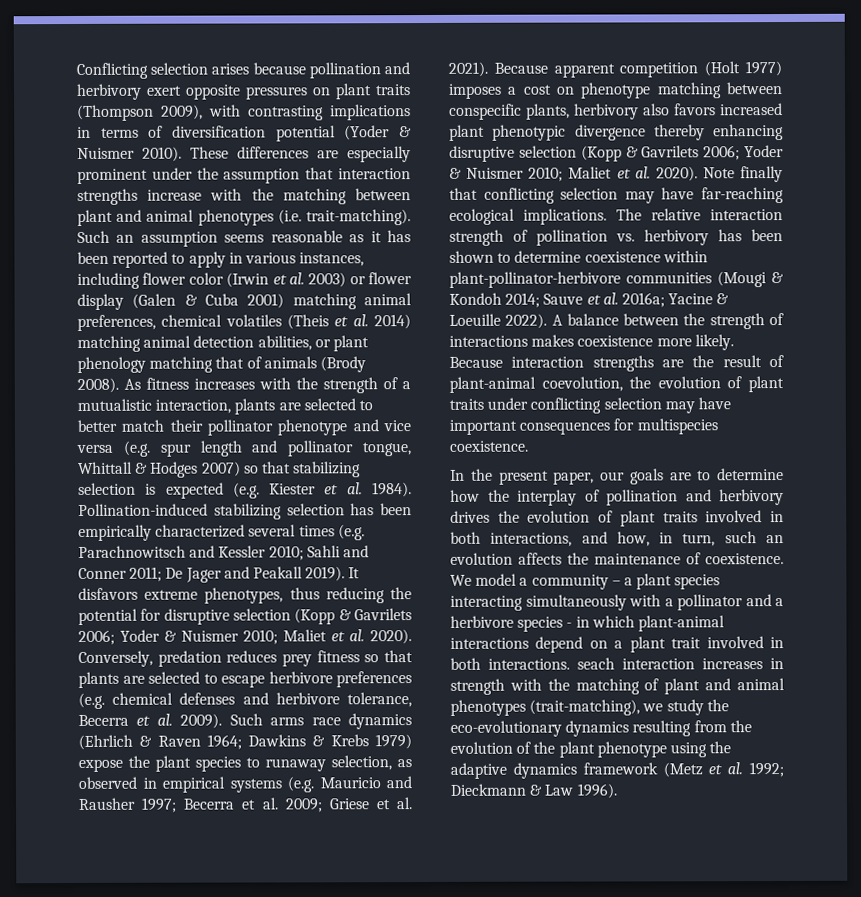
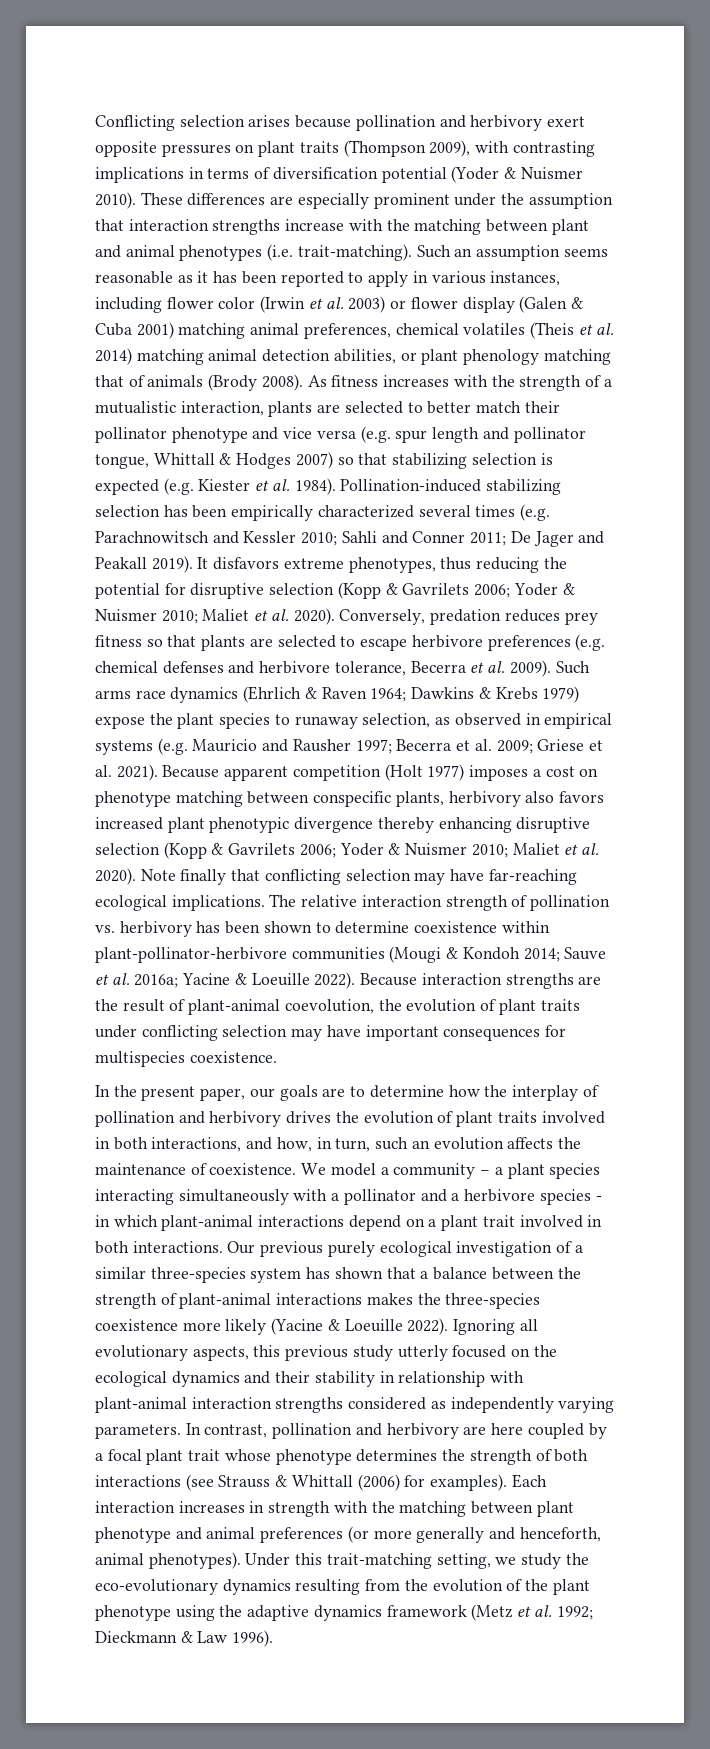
- A balance between the strength of interactions makes coexistence more likely.
- We model a community – a plant species interacting simultaneously with a pollinator and a herbivore species - in which plant-animal interactions depend on a plant trait involved in both interactions. seach interaction increases in strength with the matching of plant and animal phenotypes (trait-matching), we study the eco-evolutionary dynamics resulting from the evolution of the plant phenotype using the adaptive dynamics framework (Metz et al. 1992;
+ We model a community – a plant species interacting simultaneously with a pollinator and a herbivore species - in which plant-animal interactions depend on a plant trait involved in both interactions. Our previous purely ecological investigation of a similar three-species system has shown that a balance between the strength of plant-animal interactions makes the three-species coexistence more likely (Yacine & Loeuille 2022). Ignoring all evolutionary aspects, this previous study utterly focused on the ecological dynamics and their stability in relationship with plant-animal interaction strengths considered as independently varying parameters. In contrast, pollination and herbivory are here coupled by a focal plant trait whose phenotype determines the strength of both interactions (see Strauss & Whittall (2006) for examples). Each interaction increases in strength with the matching between plant phenotype and animal preferences (or more generally and henceforth, animal phenotypes). Under this trait-matching setting, we study the eco-evolutionary dynamics resulting from the evolution of the plant phenotype using the adaptive dynamics framework (Metz et al. 1992;

